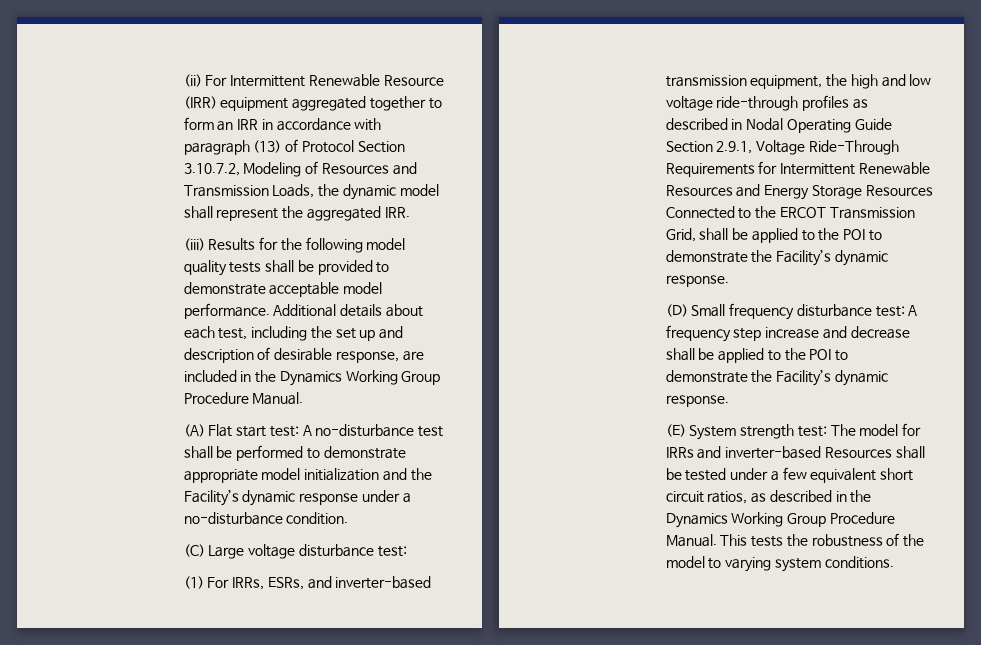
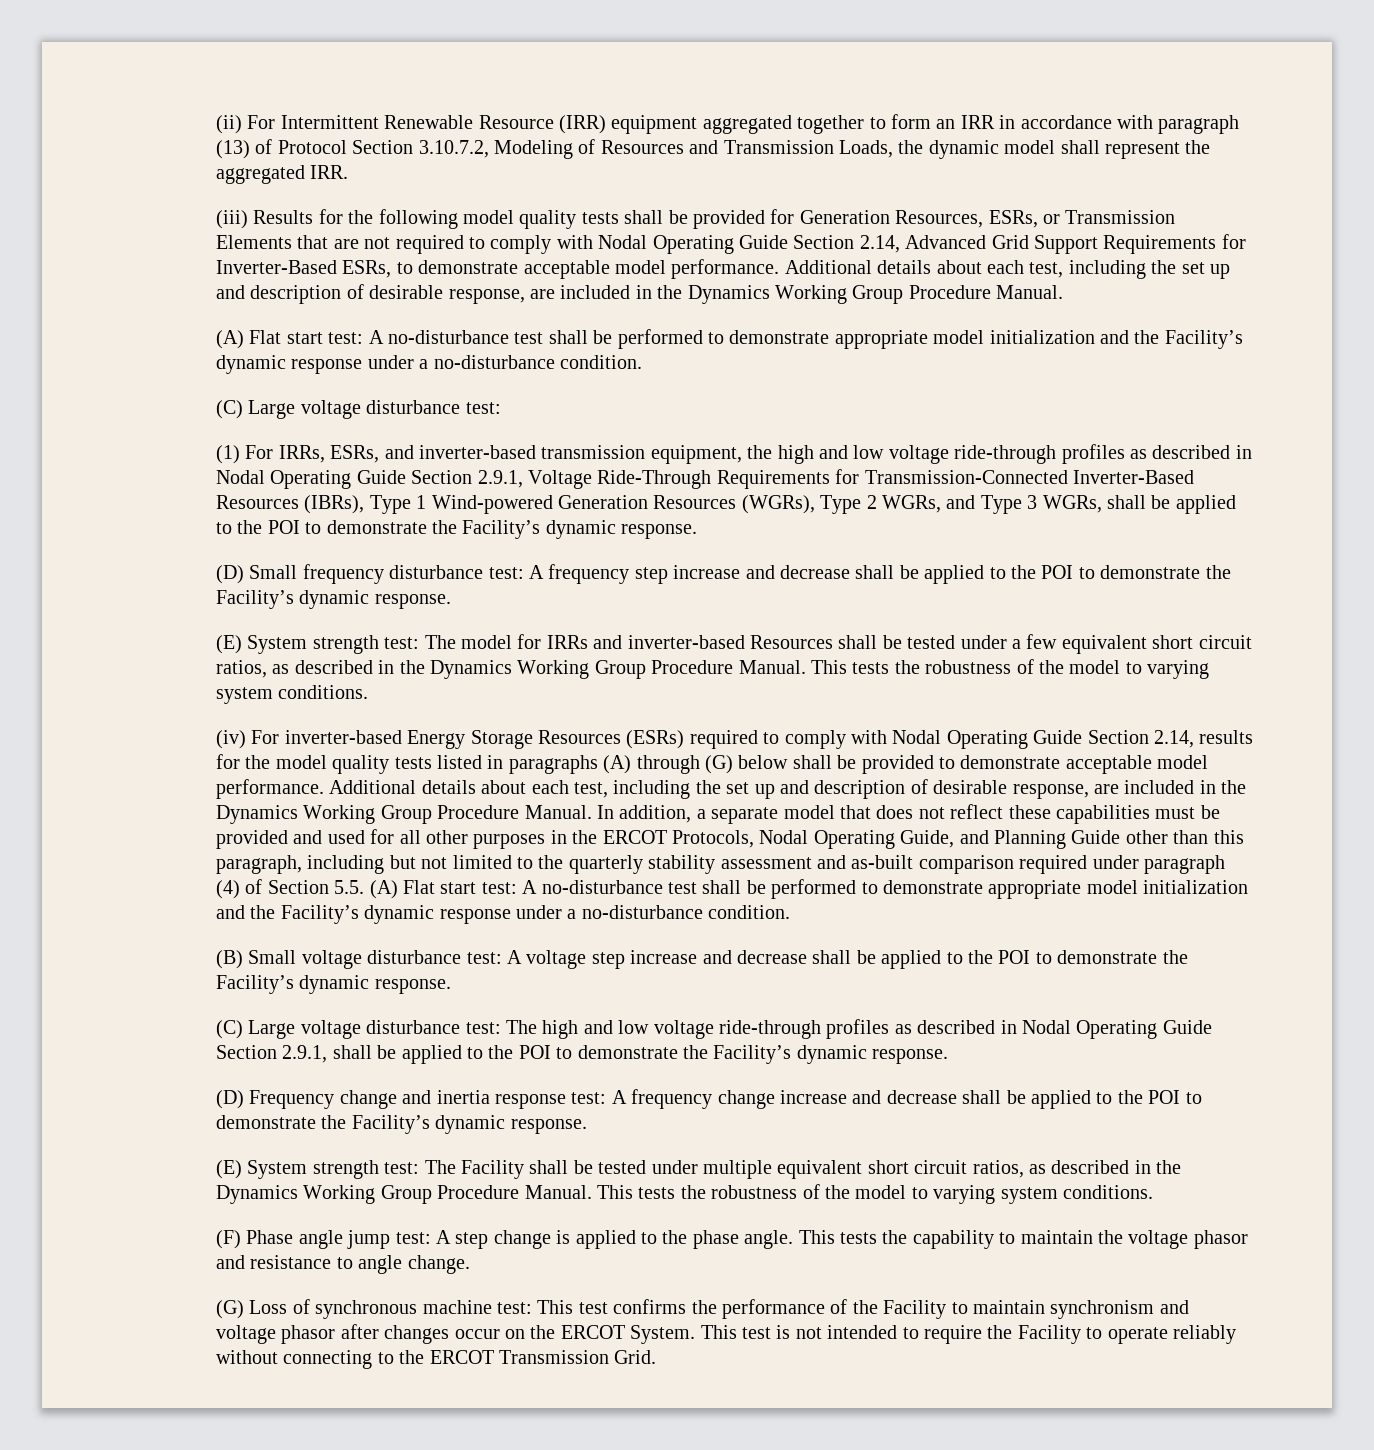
- (iii) Results for the following model quality tests shall be provided to demonstrate acceptable model performance.
+ (iii) Results for the following model quality tests shall be provided for Generation Resources, ESRs, or Transmission Elements that are not required to comply with Nodal Operating Guide Section 2.14, Advanced Grid Support Requirements for Inverter-Based ESRs, to demonstrate acceptable model performance.
- (1) For IRRs, ESRs, and inverter-based transmission equipment, the high and low voltage ride-through profiles as described in Nodal Operating Guide Section 2.9.1, Voltage Ride-Through Requirements for Intermittent Renewable Resources and Energy Storage Resources Connected to the ERCOT Transmission Grid, shall be applied to the POI to demonstrate the Facility’s dynamic response.
+ (1) For IRRs, ESRs, and inverter-based transmission equipment, the high and low voltage ride-through profiles as described in Nodal Operating Guide Section 2.9.1, Voltage Ride-Through Requirements for Transmission-Connected Inverter-Based Resources (IBRs), Type 1 Wind-powered Generation Resources (WGRs), Type 2 WGRs, and Type 3 WGRs, shall be applied to the POI to demonstrate the Facility’s dynamic response.
+ (iv) For inverter-based Energy Storage Resources (ESRs) required to comply with Nodal Operating Guide Section 2.14, results for the model quality tests listed in paragraphs (A) through (G) below shall be provided to demonstrate acceptable model performance. Additional details about each test, including the set up and description of desirable response, are included in the Dynamics Working Group Procedure Manual. In addition, a separate model that does not reflect these capabilities must be provided and used for all other purposes in the ERCOT Protocols, Nodal Operating Guide, and Planning Guide other than this paragraph, including but not limited to the quarterly stability assessment and as-built comparison required under paragraph (4) of Section 5.5. (A) Flat start test: A no-disturbance test shall be performed to demonstrate appropriate model initialization and the Facility’s dynamic response under a no-disturbance condition.
+ (B) Small voltage disturbance test: A voltage step increase and decrease shall be applied to the POI to demonstrate the Facility’s dynamic response.
+ (C) Large voltage disturbance test: The high and low voltage ride-through profiles as described in Nodal Operating Guide Section 2.9.1, shall be applied to the POI to demonstrate the Facility’s dynamic response.
+ (D) Frequency change and inertia response test: A frequency change increase and decrease shall be applied to the POI to demonstrate the Facility’s dynamic response.
+ (E) System strength test: The Facility shall be tested under multiple equivalent short circuit ratios, as described in the Dynamics Working Group Procedure Manual. This tests the robustness of the model to varying system conditions.
+ (F) Phase angle jump test: A step change is applied to the phase angle. This tests the capability to maintain the voltage phasor and resistance to angle change.
+ (G) Loss of synchronous machine test: This test confirms the performance of the Facility to maintain synchronism and voltage phasor after changes occur on the ERCOT System. This test is not intended to require the Facility to operate reliably without connecting to the ERCOT Transmission Grid.

